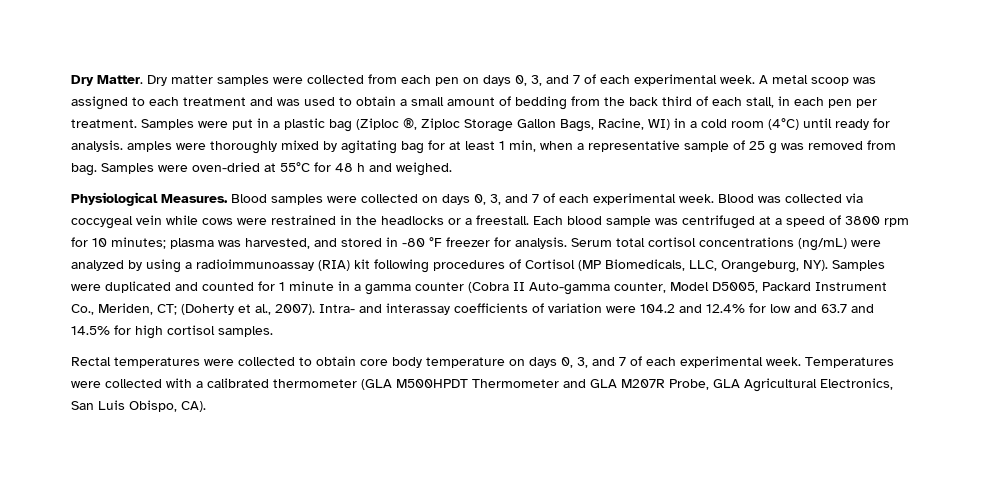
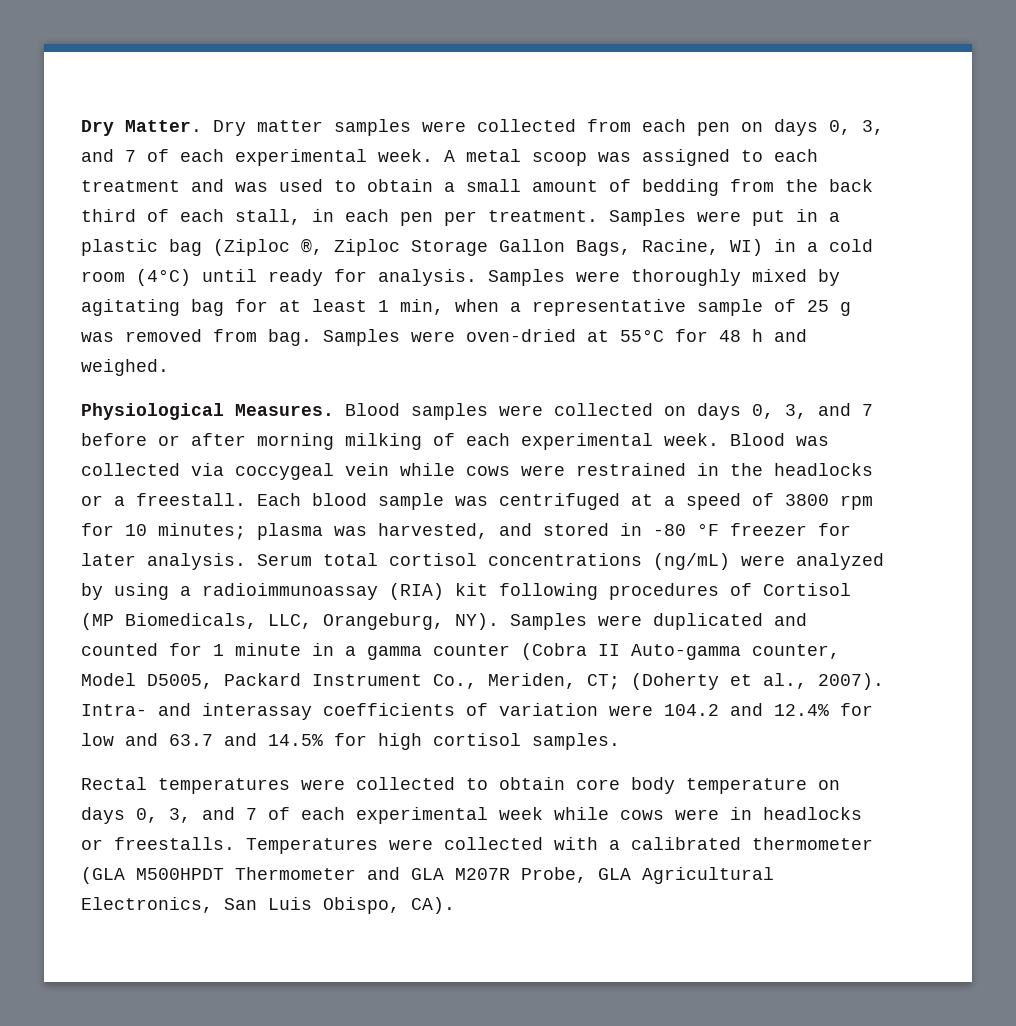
- Samples were put in a plastic bag (Ziploc ®, Ziploc Storage Gallon Bags, Racine, WI) in a cold room (4°C) until ready for analysis. amples were thoroughly mixed by agitating bag for at least 1 min, when a representative sample of 25 g was removed from bag.
+ Samples were put in a plastic bag (Ziploc ®, Ziploc Storage Gallon Bags, Racine, WI) in a cold room (4°C) until ready for analysis. Samples were thoroughly mixed by agitating bag for at least 1 min, when a representative sample of 25 g was removed from bag.
- Blood samples were collected on days 0, 3, and 7 of each experimental week.
+ Blood samples were collected on days 0, 3, and 7 before or after morning milking of each experimental week.
- Each blood sample was centrifuged at a speed of 3800 rpm for 10 minutes; plasma was harvested, and stored in -80 °F freezer for analysis.
+ Each blood sample was centrifuged at a speed of 3800 rpm for 10 minutes; plasma was harvested, and stored in -80 °F freezer for later analysis.
- Rectal temperatures were collected to obtain core body temperature on days 0, 3, and 7 of each experimental week.
+ Rectal temperatures were collected to obtain core body temperature on days 0, 3, and 7 of each experimental week while cows were in headlocks or freestalls.

